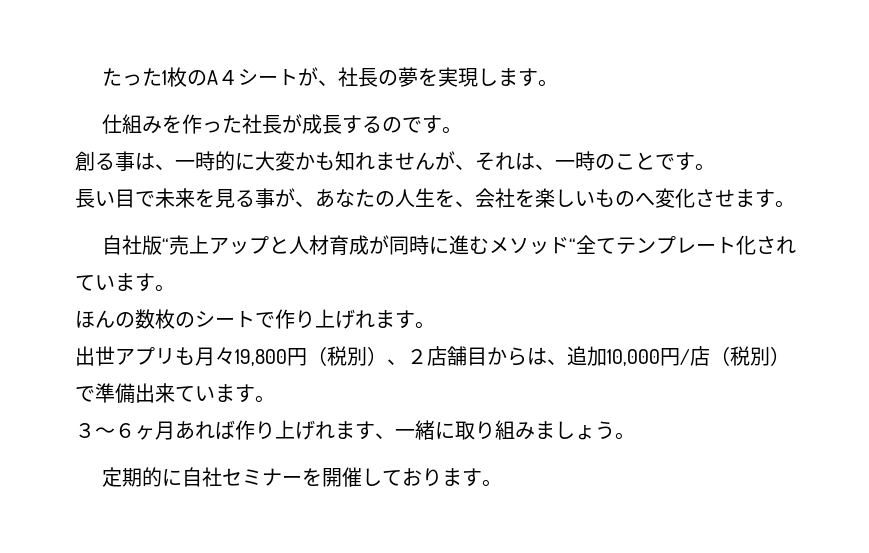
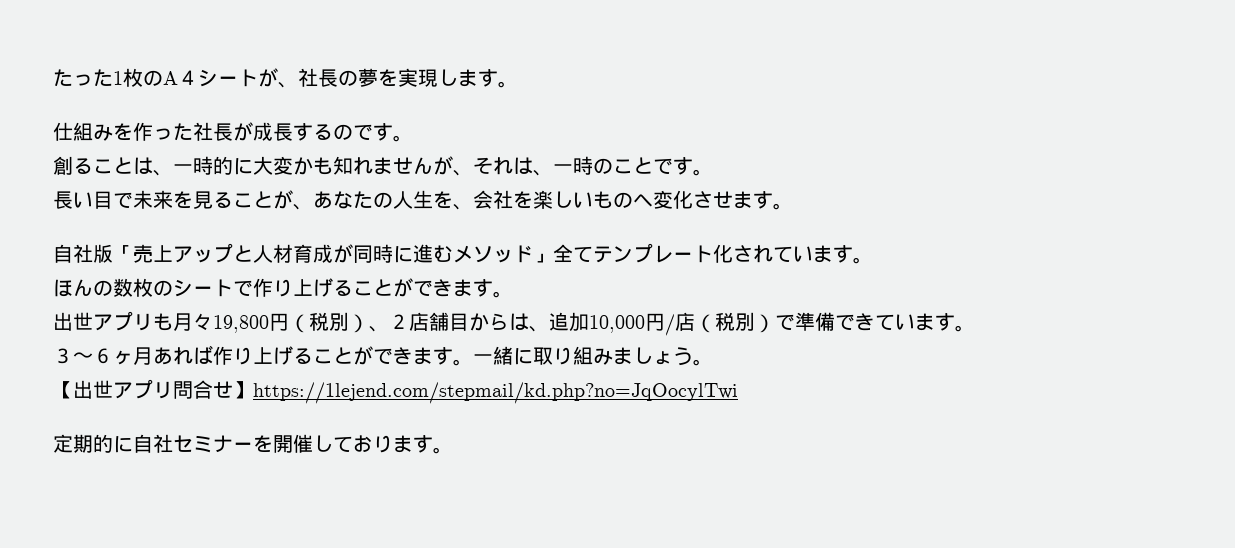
- 創る事は、一時的に大変かも知れませんが、それは、一時のことです。
+ 創ることは、一時的に大変かも知れませんが、それは、一時のことです。
- 長い目で未来を見る事が、あなたの人生を、会社を楽しいものへ変化させます。
+ 長い目で未来を見ることが、あなたの人生を、会社を楽しいものへ変化させます。
- 自社版“売上アップと人材育成が同時に進むメソッド“全てテンプレート化されています。
+ 自社版「売上アップと人材育成が同時に進むメソッド」全てテンプレート化されています。
- ほんの数枚のシートで作り上げれます。
+ ほんの数枚のシートで作り上げることができます。
- 出世アプリも月々19,800円（税別）、２店舗目からは、追加10,000円/店（税別）で準備出来ています。
+ 出世アプリも月々19,800円（税別）、２店舗目からは、追加10,000円/店（税別）で準備できています。
- ３〜６ヶ月あれば作り上げれます、一緒に取り組みましょう。
+ ３〜６ヶ月あれば作り上げることができます。一緒に取り組みましょう。
+ 【出世アプリ問合せ】https://1lejend.com/stepmail/kd.php?no=JqOocylTwi

